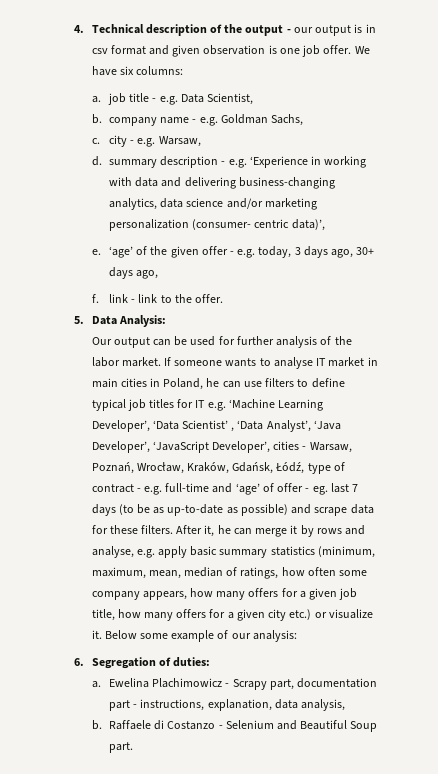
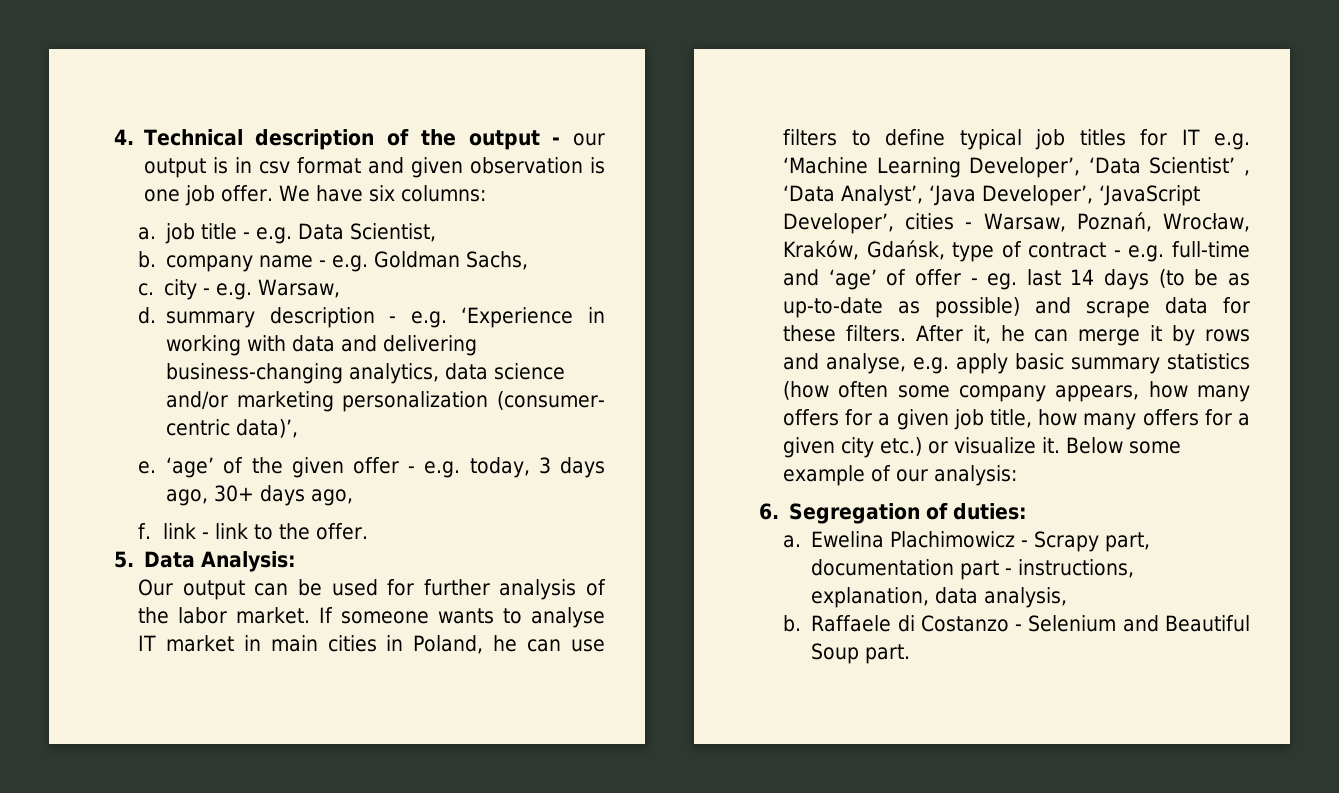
- If someone wants to analyse IT market in main cities in Poland, he can use filters to define typical job titles for IT e.g. ‘Machine Learning Developer’, ‘Data Scientist’ , ‘Data Analyst’, ‘Java Developer’, ‘JavaScript Developer’, cities - Warsaw, Poznań, Wrocław, Kraków, Gdańsk, Łódź, type of contract - e.g. full-time and ‘age’ of offer - eg. last 7 days (to be as up-to-date as possible) and scrape data for these filters.
+ If someone wants to analyse IT market in main cities in Poland, he can use filters to define typical job titles for IT e.g. ‘Machine Learning Developer’, ‘Data Scientist’ , ‘Data Analyst’, ‘Java Developer’, ‘JavaScript Developer’, cities - Warsaw, Poznań, Wrocław, Kraków, Gdańsk, type of contract - e.g. full-time and ‘age’ of offer - eg. last 14 days (to be as up-to-date as possible) and scrape data for these filters.
- After it, he can merge it by rows and analyse, e.g. apply basic summary statistics (minimum, maximum, mean, median of ratings, how often some company appears, how many offers for a given job title, how many offers for a given city etc.) or visualize it.
+ After it, he can merge it by rows and analyse, e.g. apply basic summary statistics (how often some company appears, how many offers for a given job title, how many offers for a given city etc.) or visualize it.

